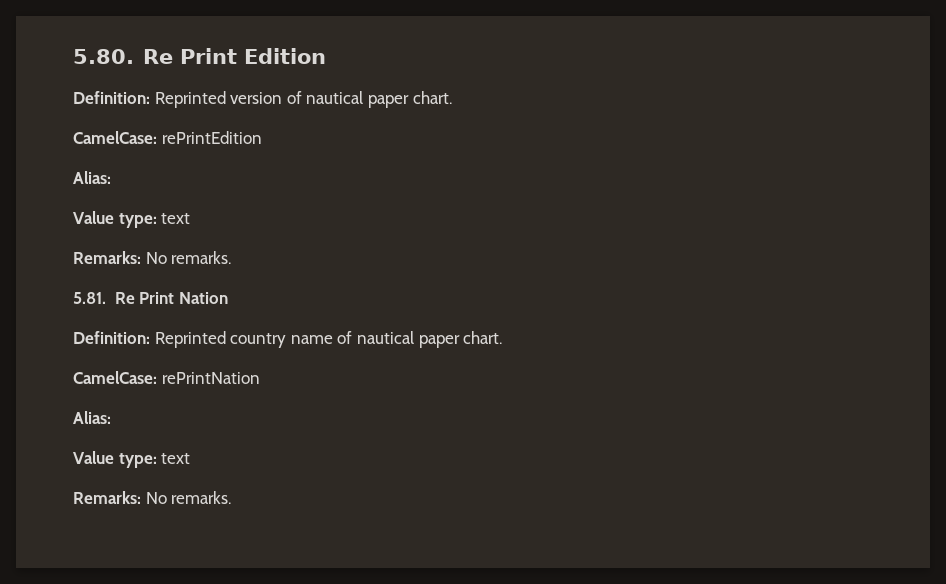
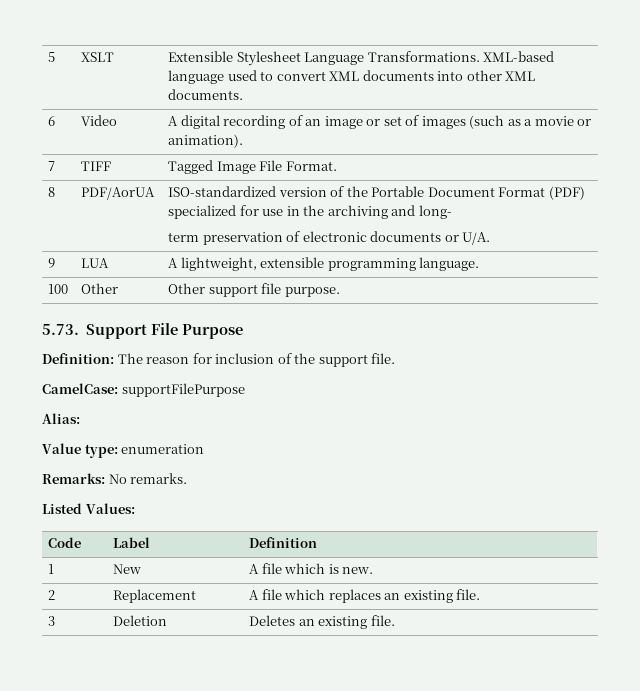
- 5.80. Re Print Edition
- Definition: Reprinted version of nautical paper chart.
- CamelCase: rePrintEdition
+ 5 | XSLT | Extensible Stylesheet Language Transformations. XML-based language used to convert XML documents into other XML documents.
+ 6 | Video | A digital recording of an image or set of images (such as a movie or animation).
+ 7 | TIFF | Tagged Image File Format.
+ 8 | PDF/AorUA | ISO-standardized version of the Portable Document Format (PDF) specialized for use in the archiving and long-
+ term preservation of electronic documents or U/A.
+ 9 | LUA | A lightweight, extensible programming language.
+ 100 | Other | Other support file purpose.
+ 5.73. Support File Purpose
+ Definition: The reason for inclusion of the support file.
+ CamelCase: supportFilePurpose
  Alias:
- Value type: text
+ Value type: enumeration
- 5.81. Re Print Nation
- Definition: Reprinted country name of nautical paper chart.
- CamelCase: rePrintNation
- Alias:
- Value type: text
- Remarks: No remarks.
+ Listed Values:
+ Code | Label | Definition
+ 1 | New | A file which is new.
+ 2 | Replacement | A file which replaces an existing file.
+ 3 | Deletion | Deletes an existing file.

